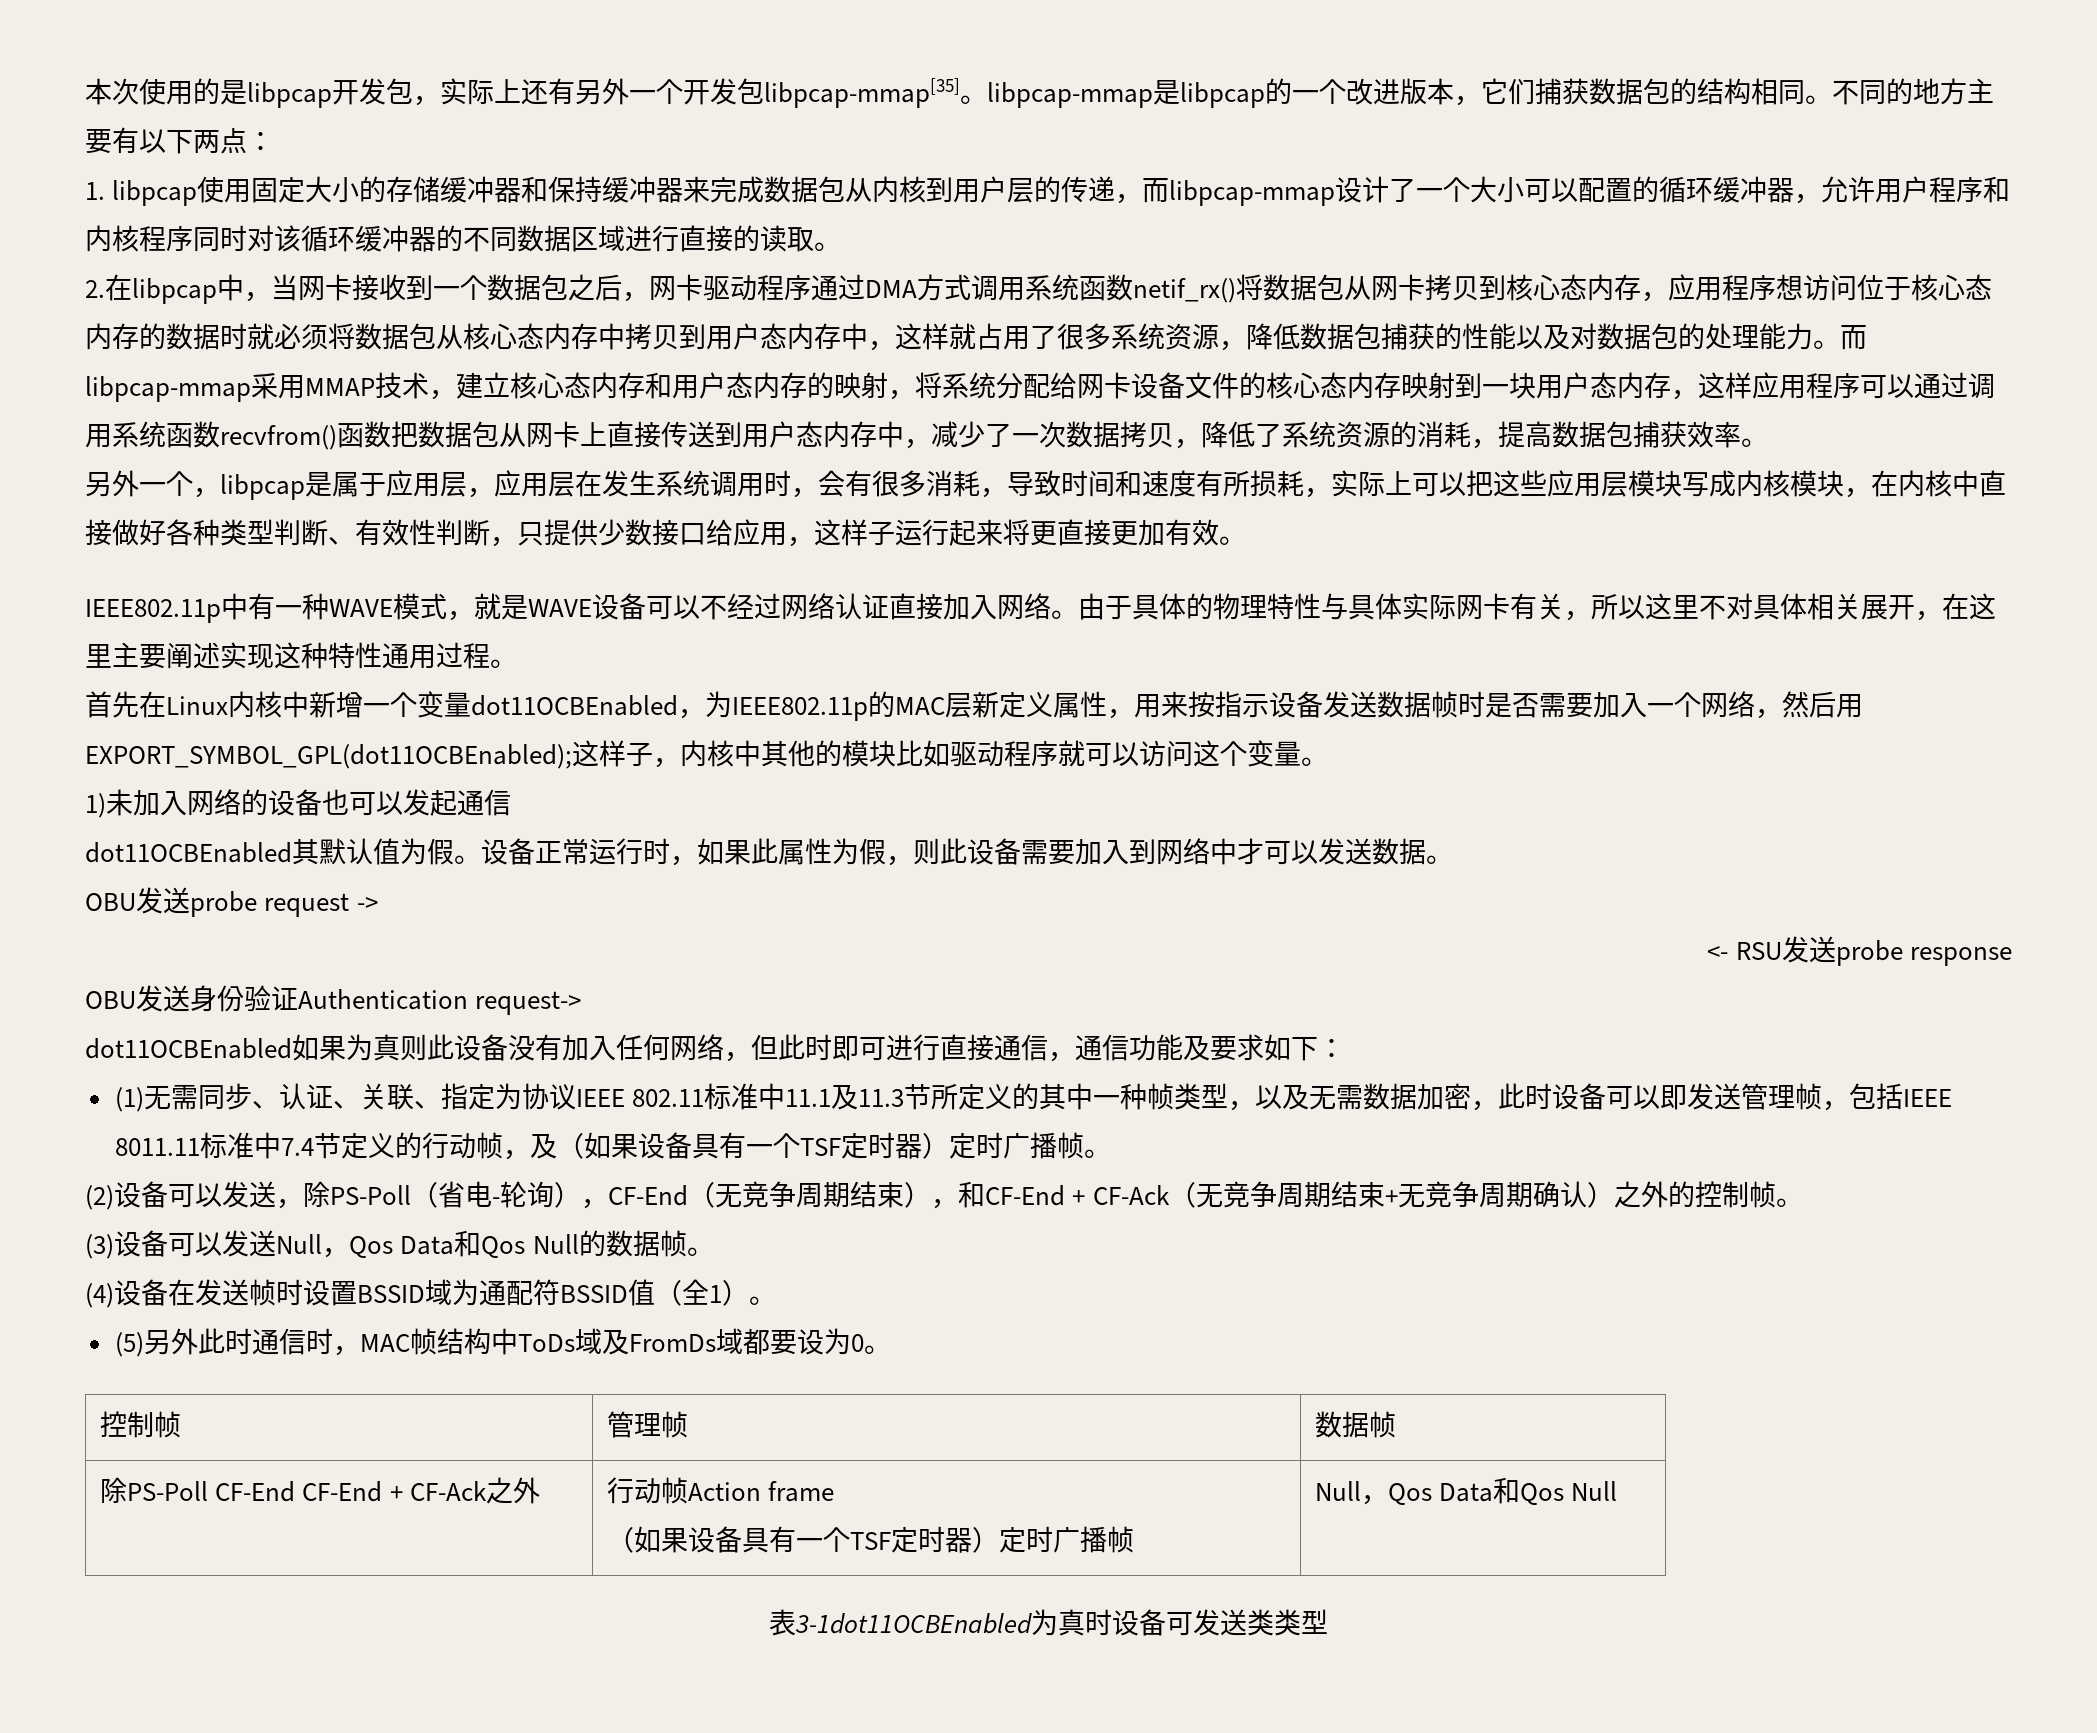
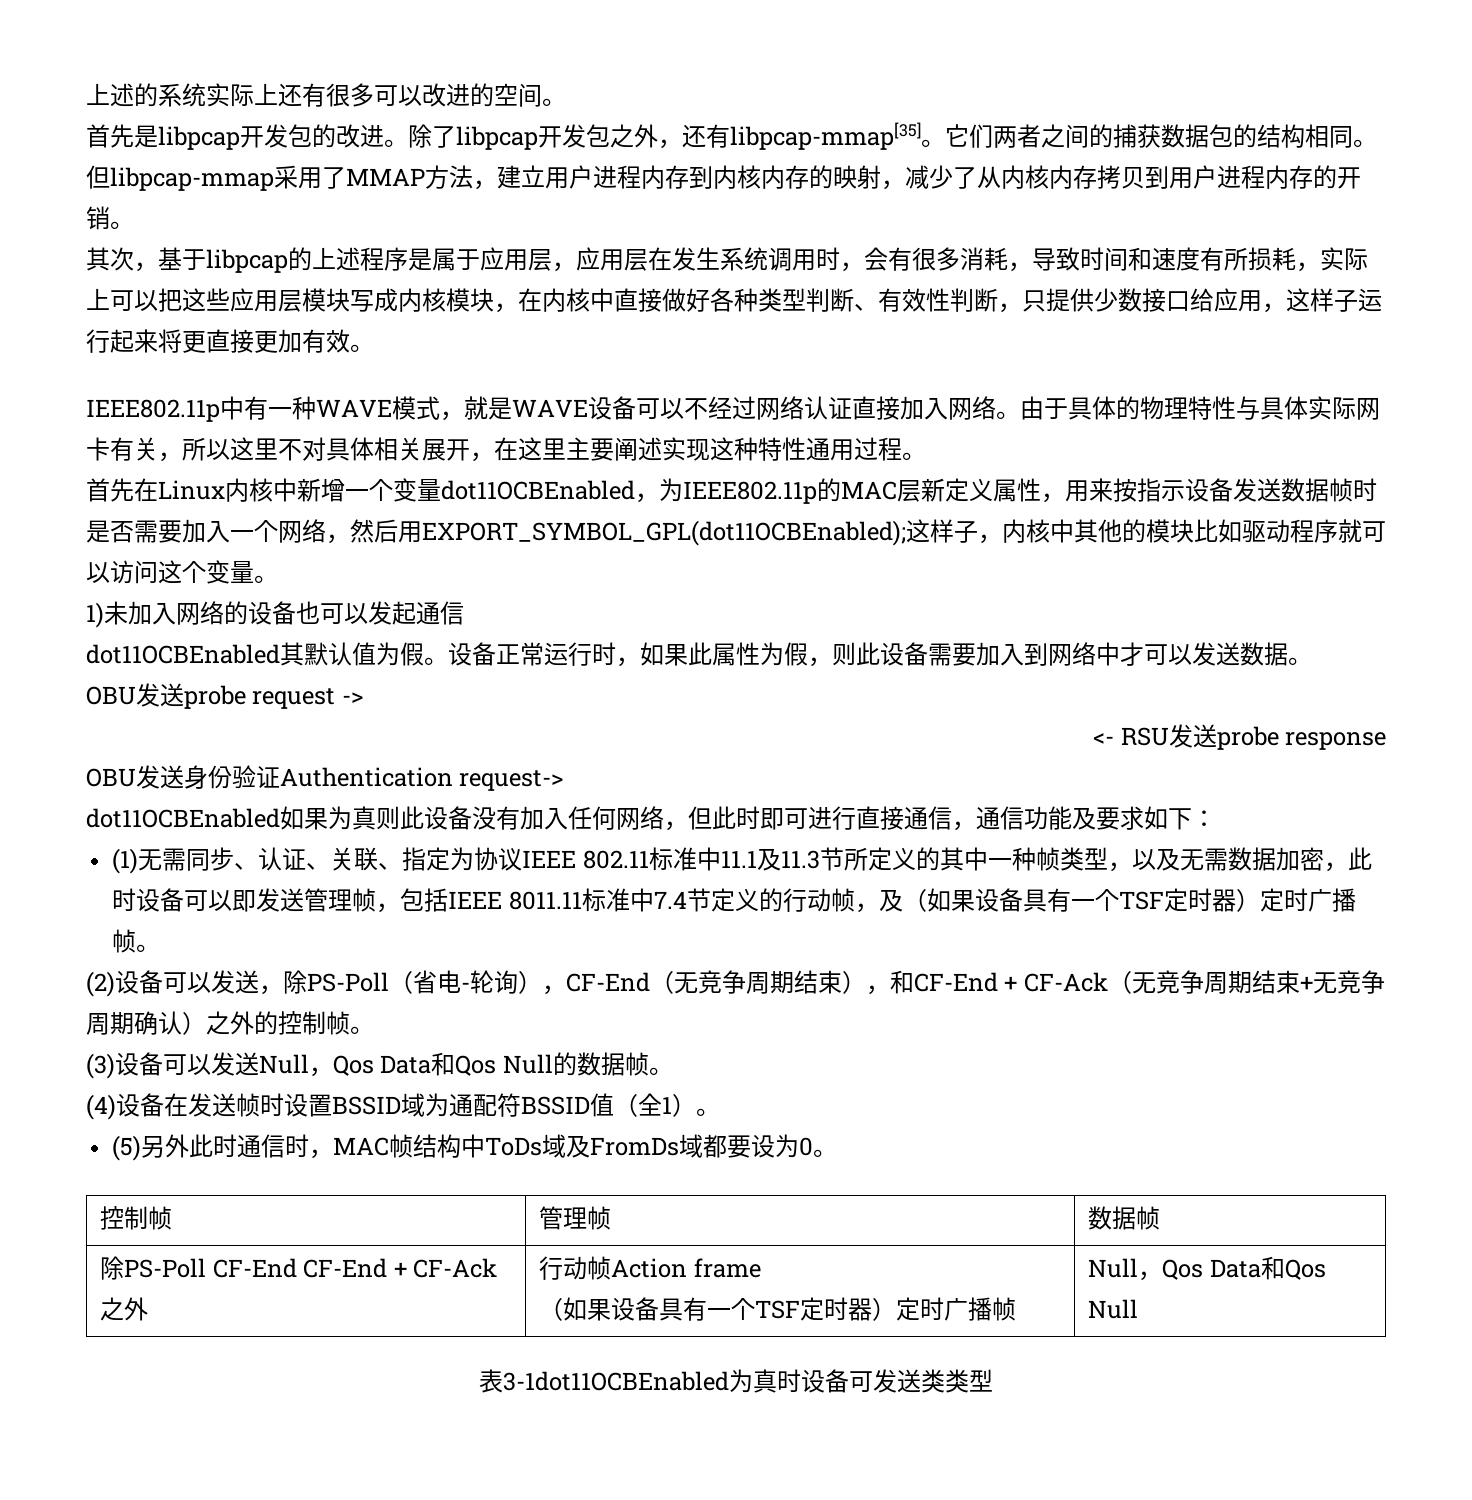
- 本次使用的是libpcap开发包，实际上还有另外一个开发包libpcap-mmap[35]。libpcap-mmap是libpcap的一个改进版本，它们捕获数据包的结构相同。
+ 上述的系统实际上还有很多可以改进的空间。
+ 首先是libpcap开发包的改进。除了libpcap开发包之外，还有libpcap-mmap[35]。它们两者之间的捕获数据包的结构相同。
- 不同的地方主要有以下两点：
- 1. libpcap使用固定大小的存储缓冲器和保持缓冲器来完成数据包从内核到用户层的传递，而libpcap-mmap设计了一个大小可以配置的循环缓冲器，允许用户程序和内核程序同时对该循环缓冲器的不同数据区域进行直接的读取。
- 2.在libpcap中，当网卡接收到一个数据包之后，网卡驱动程序通过DMA方式调用系统函数netif_rx()将数据包从网卡拷贝到核心态内存，应用程序想访问位于核心态内存的数据时就必须将数据包从核心态内存中拷贝到用户态内存中，这样就占用了很多系统资源，降低数据包捕获的性能以及对数据包的处理能力。而libpcap-mmap采用MMAP技术，建立核心态内存和用户态内存的映射，将系统分配给网卡设备文件的核心态内存映射到一块用户态内存，这样应用程序可以通过调用系统函数recvfrom()函数把数据包从网卡上直接传送到用户态内存中，减少了一次数据拷贝，降低了系统资源的消耗，提高数据包捕获效率。
- 另外一个，libpcap是属于应用层，应用层在发生系统调用时，会有很多消耗，导致时间和速度有所损耗，实际上可以把这些应用层模块写成内核模块，在内核中直接做好各种类型判断、有效性判断，只提供少数接口给应用，这样子运行起来将更直接更加有效。
+ 但libpcap-mmap采用了MMAP方法，建立用户进程内存到内核内存的映射，减少了从内核内存拷贝到用户进程内存的开销。
+ 其次，基于libpcap的上述程序是属于应用层，应用层在发生系统调用时，会有很多消耗，导致时间和速度有所损耗，实际上可以把这些应用层模块写成内核模块，在内核中直接做好各种类型判断、有效性判断，只提供少数接口给应用，这样子运行起来将更直接更加有效。

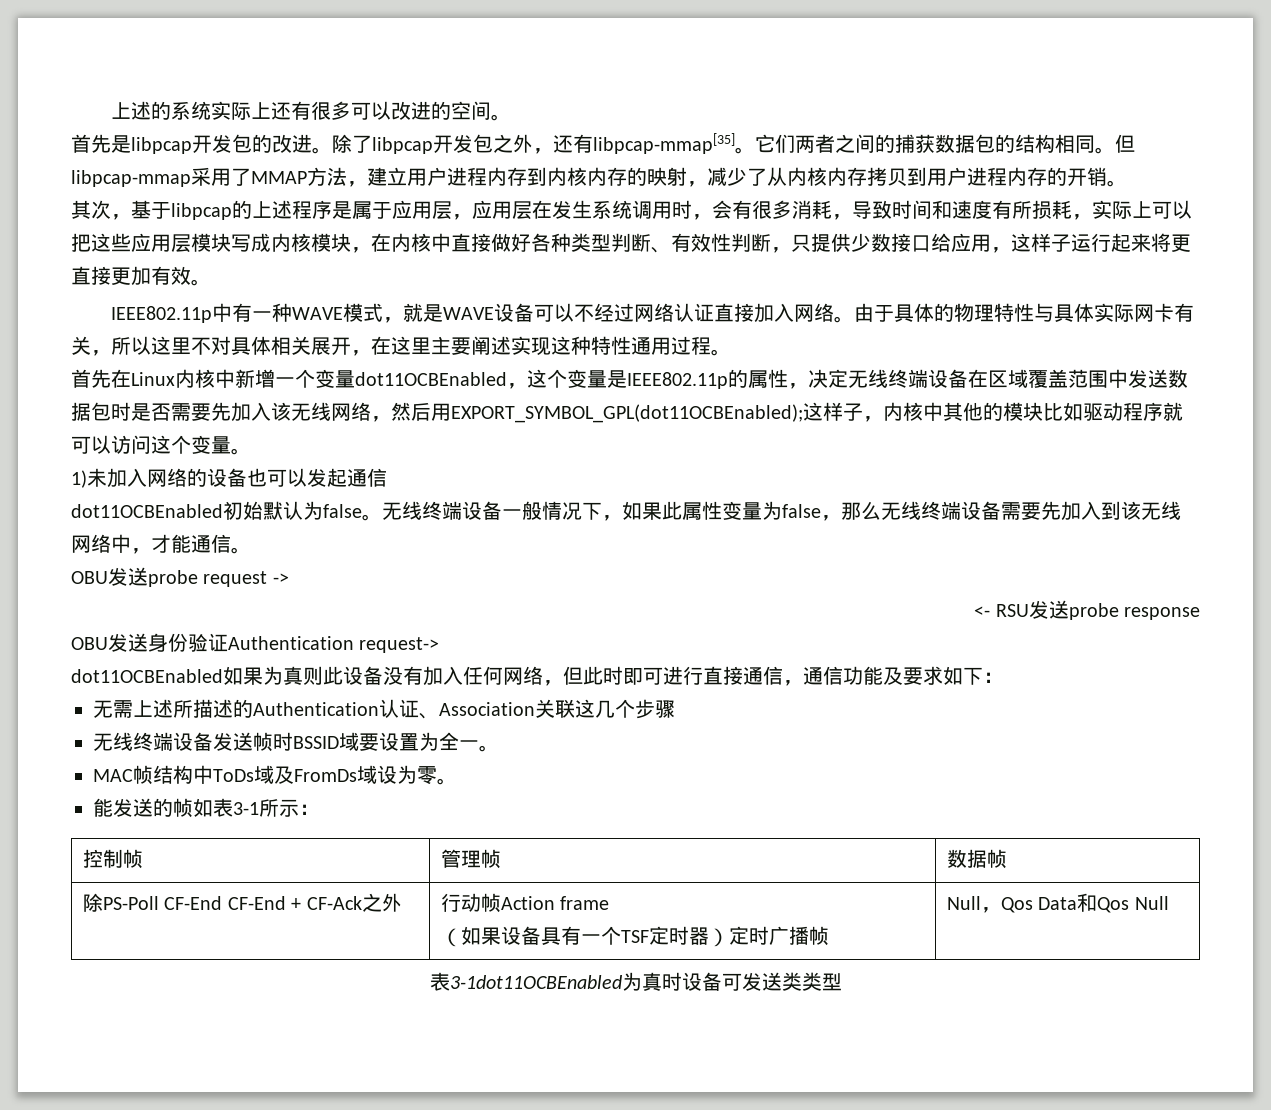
- 首先在Linux内核中新增一个变量dot11OCBEnabled，为IEEE802.11p的MAC层新定义属性，用来按指示设备发送数据帧时是否需要加入一个网络，然后用EXPORT_SYMBOL_GPL(dot11OCBEnabled);这样子，内核中其他的模块比如驱动程序就可以访问这个变量。
+ 首先在Linux内核中新增一个变量dot11OCBEnabled，这个变量是IEEE802.11p的属性，决定无线终端设备在区域覆盖范围中发送数据包时是否需要先加入该无线网络，然后用EXPORT_SYMBOL_GPL(dot11OCBEnabled);这样子，内核中其他的模块比如驱动程序就可以访问这个变量。
- dot11OCBEnabled其默认值为假。设备正常运行时，如果此属性为假，则此设备需要加入到网络中才可以发送数据。
+ dot11OCBEnabled初始默认为false。无线终端设备一般情况下，如果此属性变量为false，那么无线终端设备需要先加入到该无线网络中，才能通信。
- (1)无需同步、认证、关联、指定为协议IEEE 802.11标准中11.1及11.3节所定义的其中一种帧类型，以及无需数据加密，此时设备可以即发送管理帧，包括IEEE 8011.11标准中7.4节定义的行动帧，及（如果设备具有一个TSF定时器）定时广播帧。
- (2)设备可以发送，除PS-Poll（省电-轮询），CF-End（无竞争周期结束），和CF-End + CF-Ack（无竞争周期结束+无竞争周期确认）之外的控制帧。
- (3)设备可以发送Null，Qos Data和Qos Null的数据帧。
- (4)设备在发送帧时设置BSSID域为通配符BSSID值（全1）。
- (5)另外此时通信时，MAC帧结构中ToDs域及FromDs域都要设为0。
+ 无需上述所描述的Authentication认证、Association关联这几个步骤
+ 无线终端设备发送帧时BSSID域要设置为全一。
+ MAC帧结构中ToDs域及FromDs域设为零。
+ 能发送的帧如表3-1所示：

